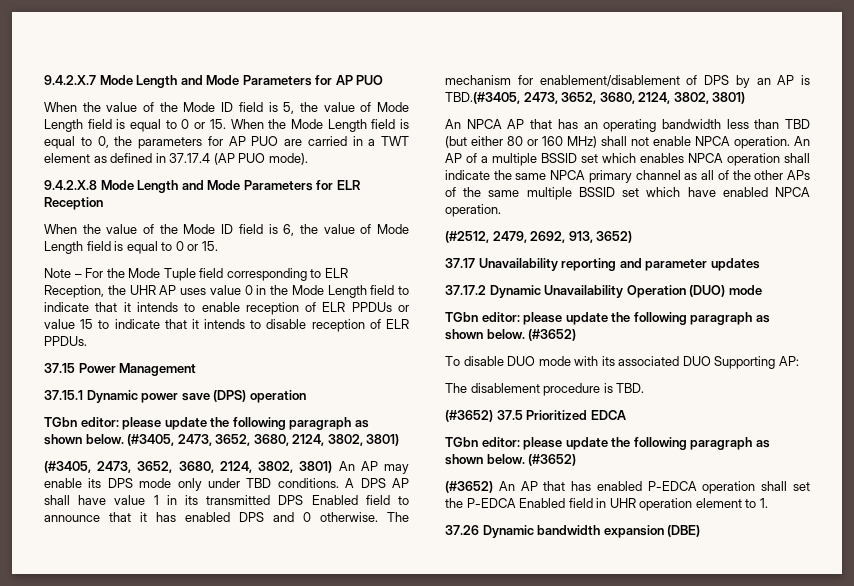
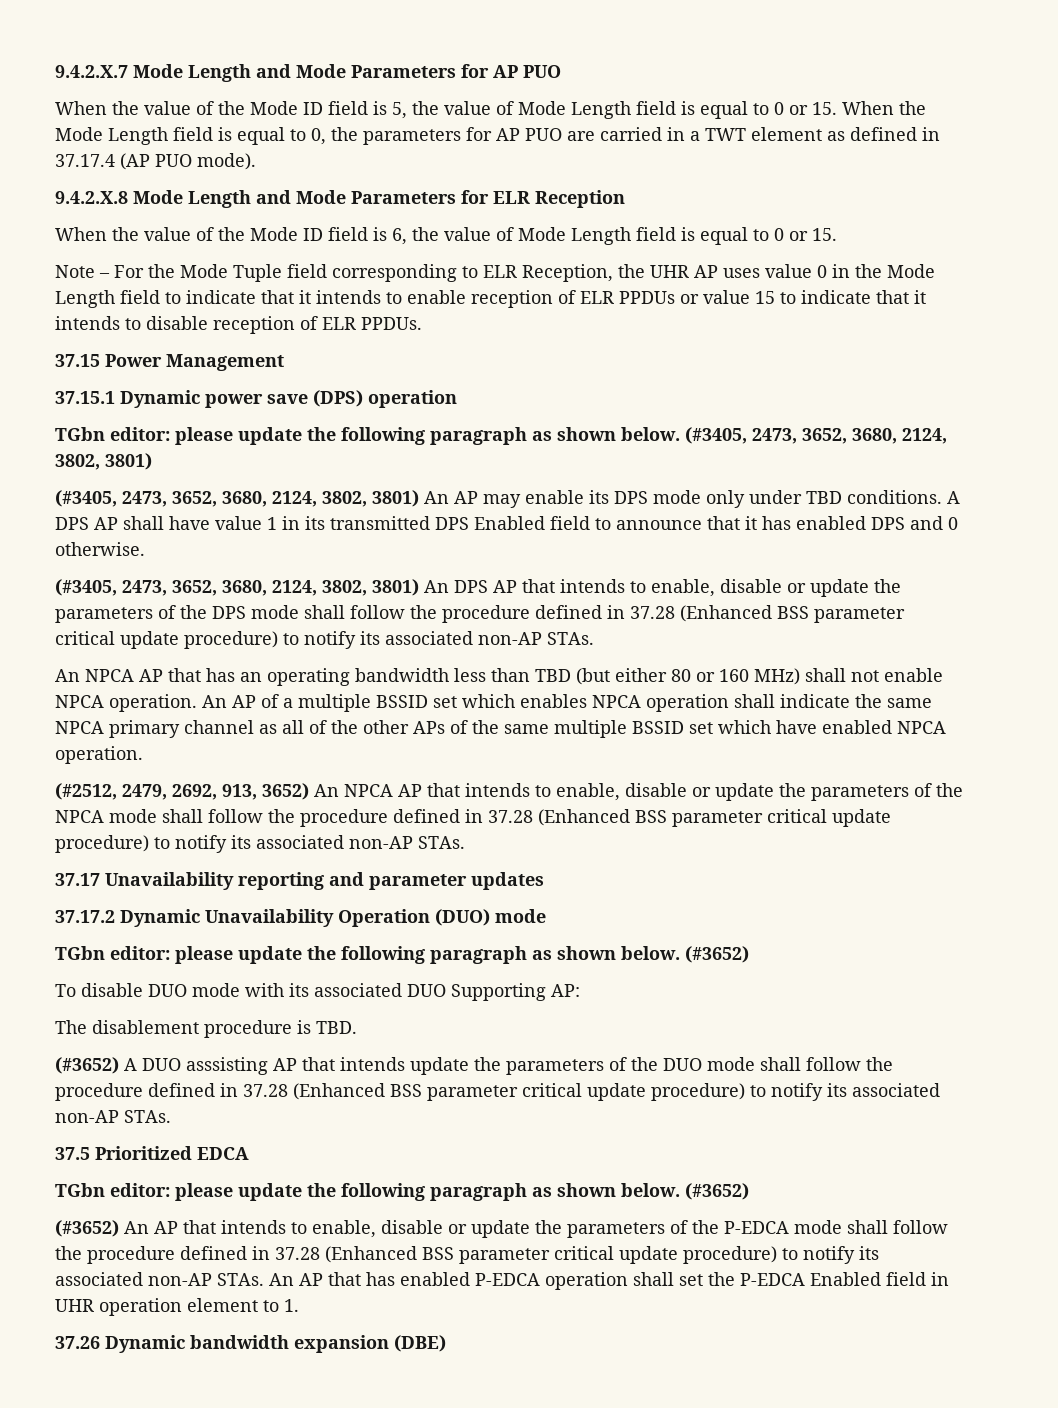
- A DPS AP shall have value 1 in its transmitted DPS Enabled field to announce that it has enabled DPS and 0 otherwise. The mechanism for enablement/disablement of DPS by an AP is TBD.(#3405, 2473, 3652, 3680, 2124, 3802, 3801)
+ A DPS AP shall have value 1 in its transmitted DPS Enabled field to announce that it has enabled DPS and 0 otherwise.
+ (#3405, 2473, 3652, 3680, 2124, 3802, 3801) An DPS AP that intends to enable, disable or update the parameters of the DPS mode shall follow the procedure defined in 37.28 (Enhanced BSS parameter critical update procedure) to notify its associated non-AP STAs.
- (#2512, 2479, 2692, 913, 3652)
+ (#2512, 2479, 2692, 913, 3652) An NPCA AP that intends to enable, disable or update the parameters of the NPCA mode shall follow the procedure defined in 37.28 (Enhanced BSS parameter critical update procedure) to notify its associated non-AP STAs.
- (#3652) 37.5 Prioritized EDCA
+ (#3652) A DUO asssisting AP that intends update the parameters of the DUO mode shall follow the procedure defined in 37.28 (Enhanced BSS parameter critical update procedure) to notify its associated non-AP STAs.
+ 37.5 Prioritized EDCA
- (#3652) An AP that has enabled P-EDCA operation shall set the P-EDCA Enabled field in UHR operation element to 1.
+ (#3652) An AP that intends to enable, disable or update the parameters of the P-EDCA mode shall follow the procedure defined in 37.28 (Enhanced BSS parameter critical update procedure) to notify its associated non-AP STAs. An AP that has enabled P-EDCA operation shall set the P-EDCA Enabled field in UHR operation element to 1.

